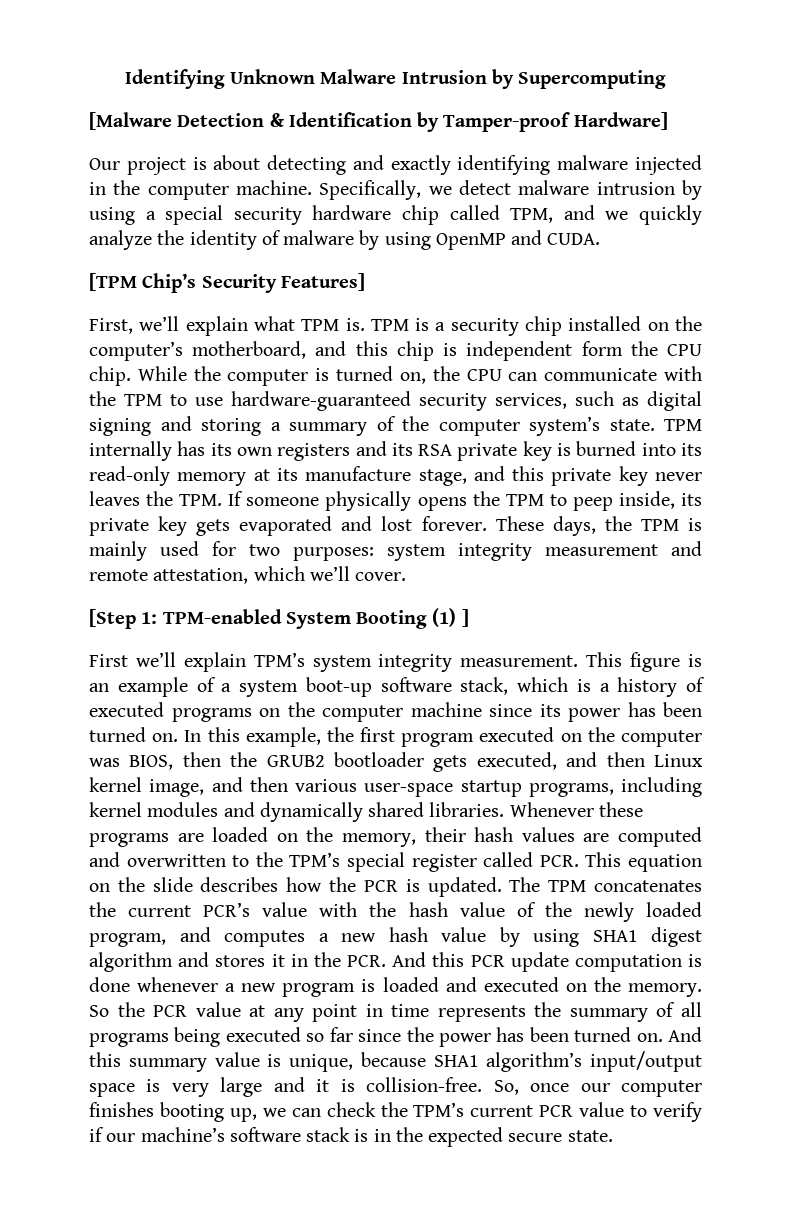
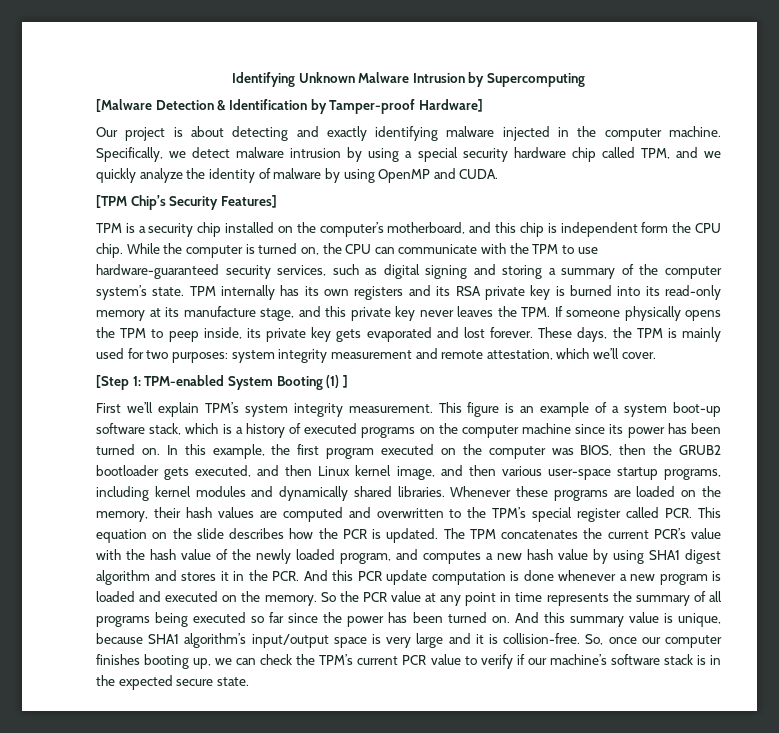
- First, we’ll explain what TPM is.

